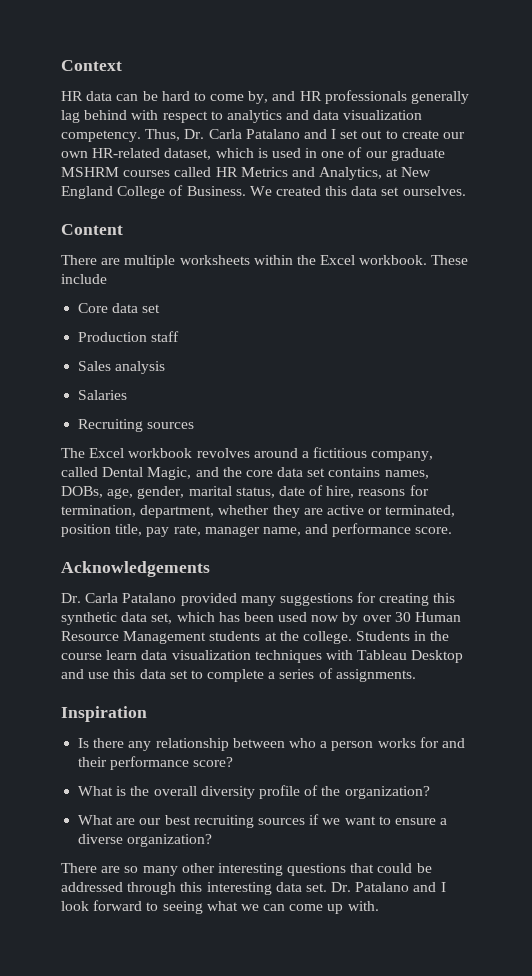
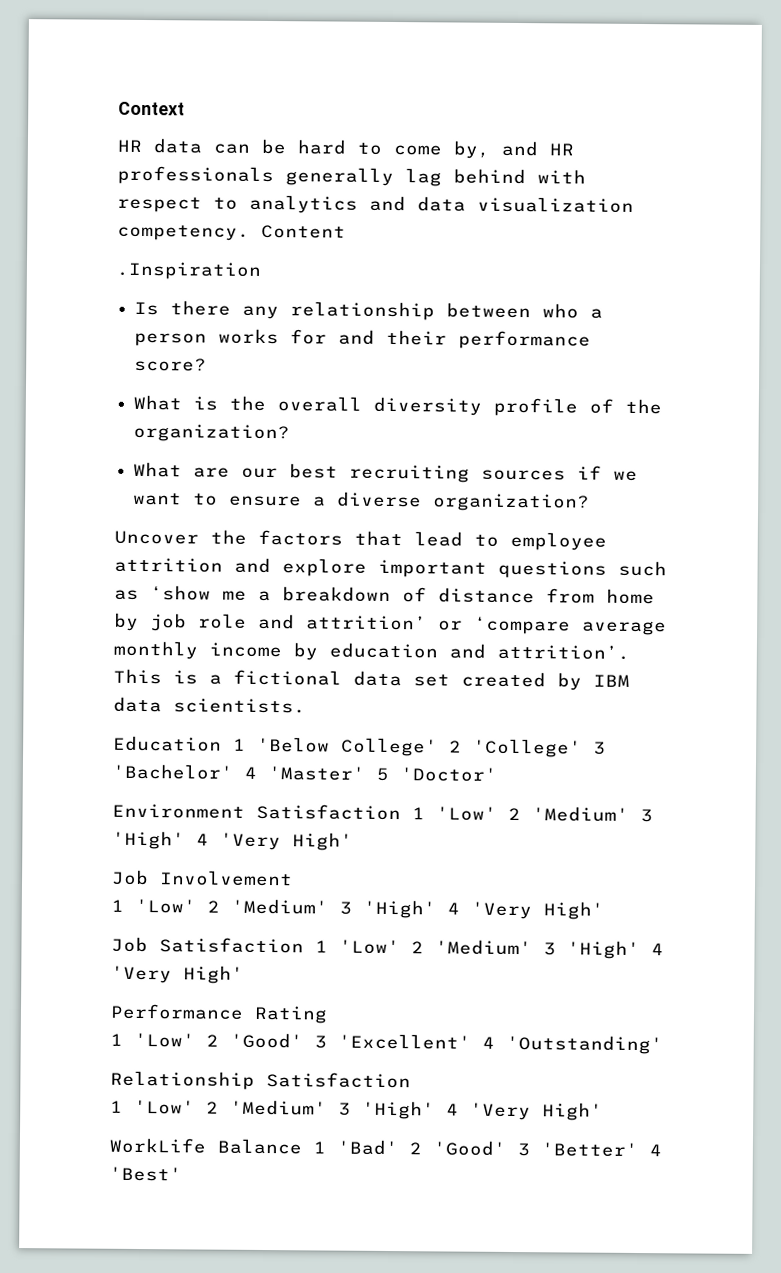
- Thus, Dr. Carla Patalano and I set out to create our own HR-related dataset, which is used in one of our graduate MSHRM courses called HR Metrics and Analytics, at New England College of Business. We created this data set ourselves.
  Content
- There are multiple worksheets within the Excel workbook. These include
- Core data set
- Production staff
- Sales analysis
- Salaries
- Recruiting sources
- The Excel workbook revolves around a fictitious company, called Dental Magic, and the core data set contains names, DOBs, age, gender, marital status, date of hire, reasons for termination, department, whether they are active or terminated, position title, pay rate, manager name, and performance score.
- Acknowledgements
- Dr. Carla Patalano provided many suggestions for creating this synthetic data set, which has been used now by over 30 Human Resource Management students at the college. Students in the course learn data visualization techniques with Tableau Desktop and use this data set to complete a series of assignments.
- Inspiration
+ .Inspiration
- There are so many other interesting questions that could be addressed through this interesting data set. Dr. Patalano and I look forward to seeing what we can come up with.
+ Uncover the factors that lead to employee attrition and explore important questions such as ‘show me a breakdown of distance from home by job role and attrition’ or ‘compare average monthly income by education and attrition’. This is a fictional data set created by IBM data scientists.
+ Education 1 'Below College' 2 'College' 3 'Bachelor' 4 'Master' 5 'Doctor'
+ Environment Satisfaction 1 'Low' 2 'Medium' 3 'High' 4 'Very High'
+ Job Involvement
+ 1 'Low' 2 'Medium' 3 'High' 4 'Very High'
+ Job Satisfaction 1 'Low' 2 'Medium' 3 'High' 4 'Very High'
+ Performance Rating
+ 1 'Low' 2 'Good' 3 'Excellent' 4 'Outstanding'
+ Relationship Satisfaction
+ 1 'Low' 2 'Medium' 3 'High' 4 'Very High'
+ WorkLife Balance 1 'Bad' 2 'Good' 3 'Better' 4 'Best'

